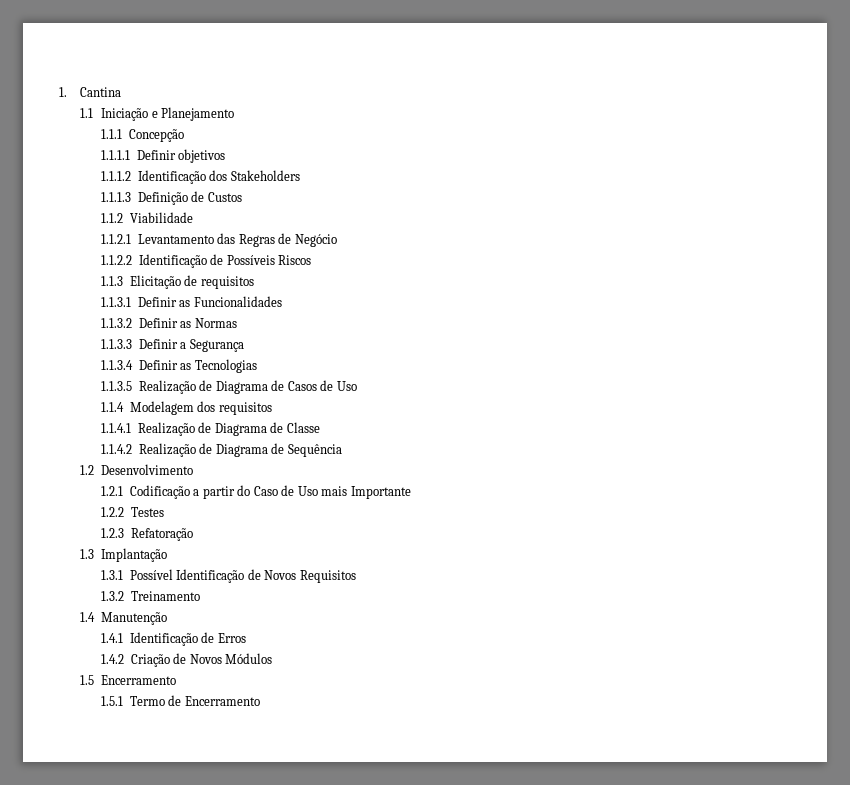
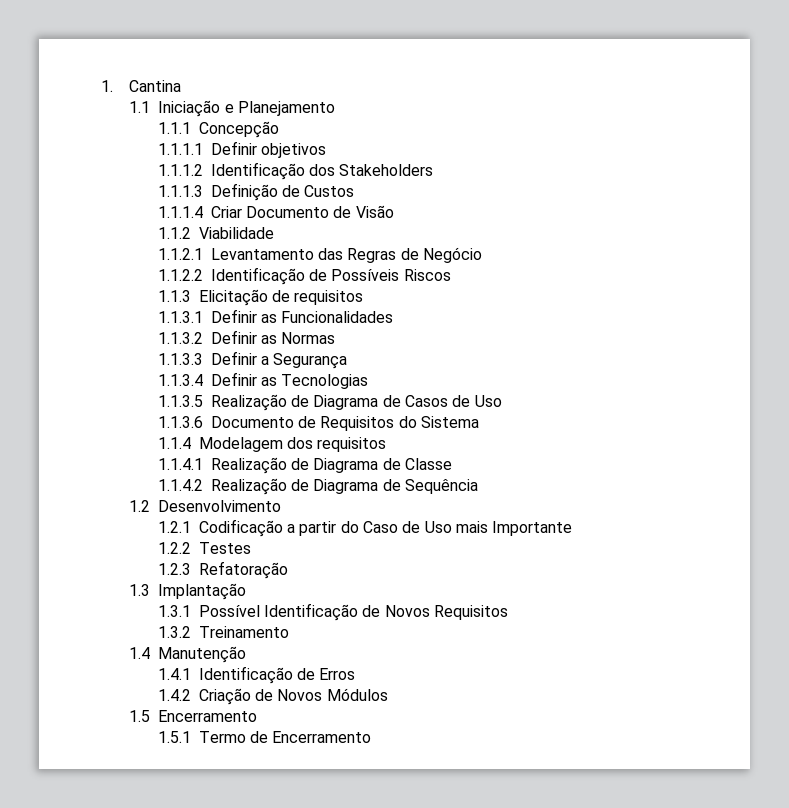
+ 1.1.1.4 Criar Documento de Visão
+ 1.1.3.6 Documento de Requisitos do Sistema

